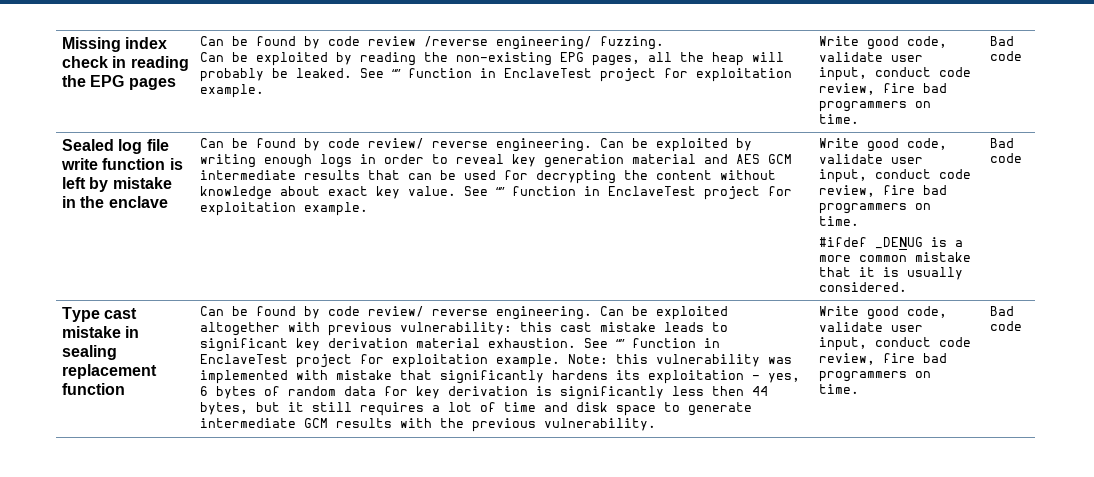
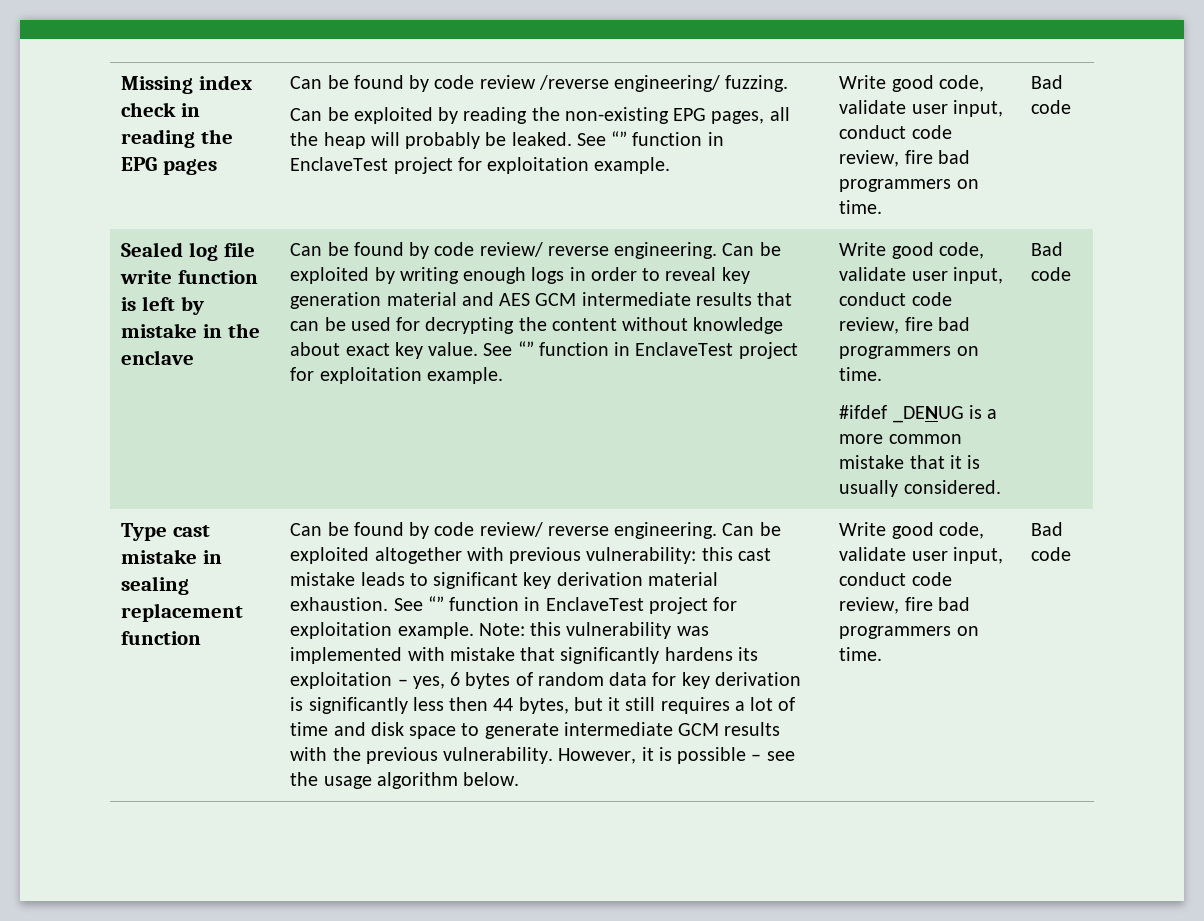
+ However, it is possible – see the usage algorithm below.

